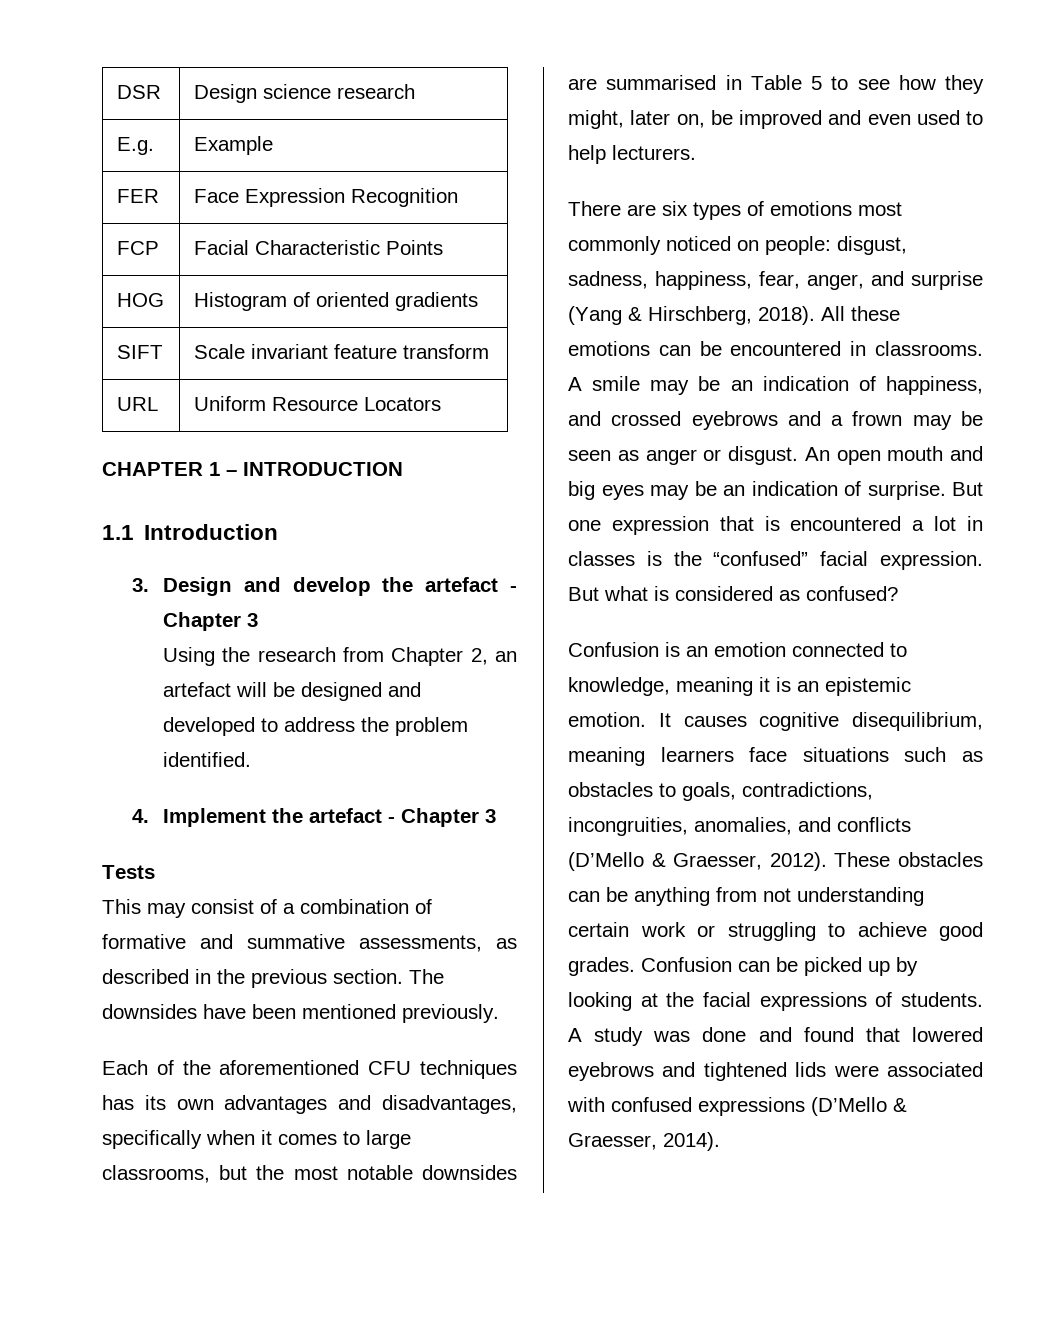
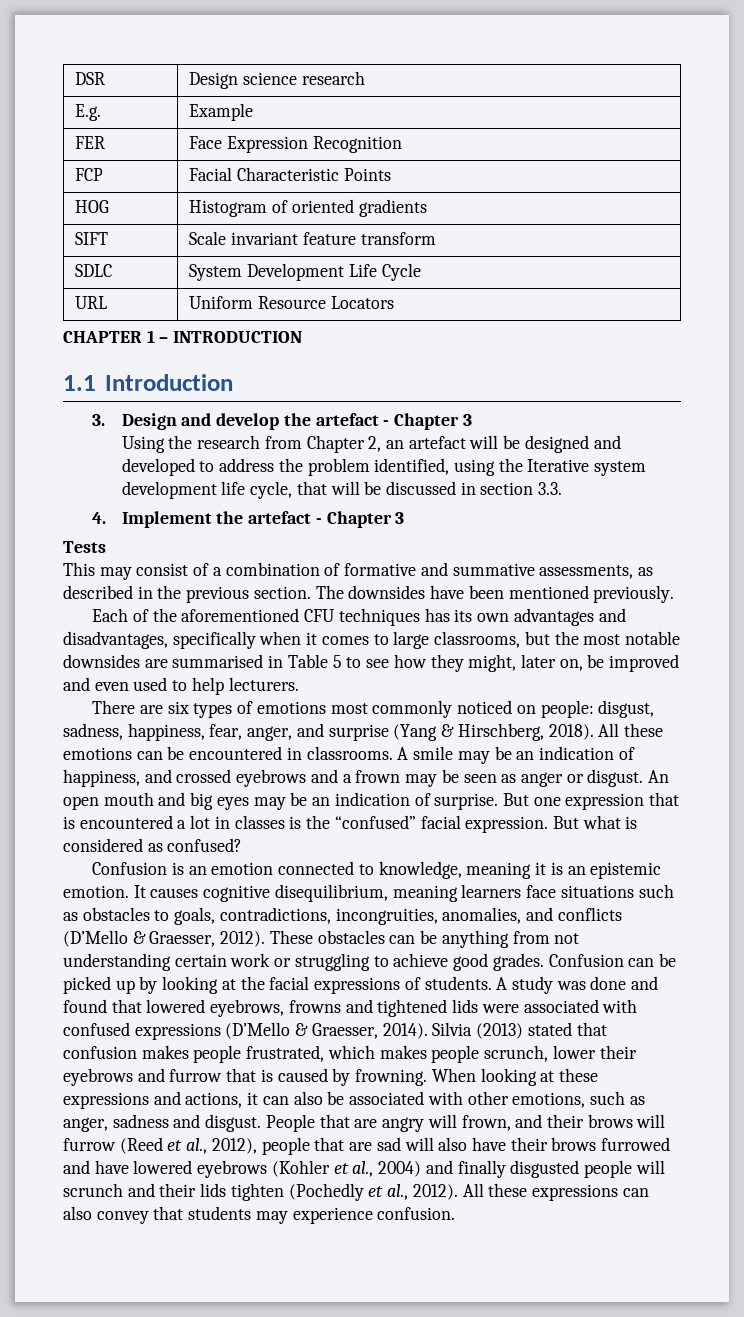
+ SDLC | System Development Life Cycle
- Using the research from Chapter 2, an artefact will be designed and developed to address the problem identified.
+ Using the research from Chapter 2, an artefact will be designed and developed to address the problem identified, using the Iterative system development life cycle, that will be discussed in section 3.3.
- A study was done and found that lowered eyebrows and tightened lids were associated with confused expressions (D’Mello & Graesser, 2014).
+ A study was done and found that lowered eyebrows, frowns and tightened lids were associated with confused expressions (D’Mello & Graesser, 2014).
+ Silvia (2013) stated that confusion makes people frustrated, which makes people scrunch, lower their eyebrows and furrow that is caused by frowning. When looking at these expressions and actions, it can also be associated with other emotions, such as anger, sadness and disgust. People that are angry will frown, and their brows will furrow (Reed et al., 2012), people that are sad will also have their brows furrowed and have lowered eyebrows (Kohler et al., 2004) and finally disgusted people will scrunch and their lids tighten (Pochedly et al., 2012). All these expressions can also convey that students may experience confusion.

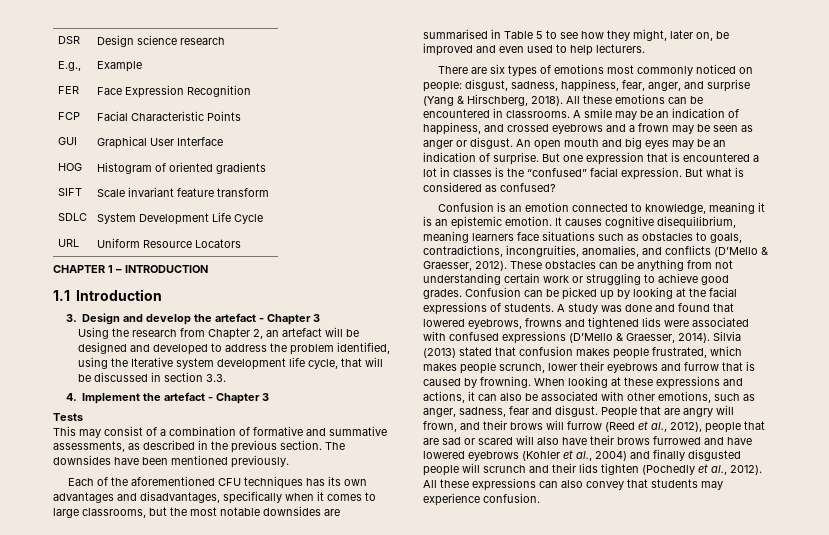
- E.g. | Example
+ E.g., | Example
+ GUI | Graphical User Interface
- When looking at these expressions and actions, it can also be associated with other emotions, such as anger, sadness and disgust.
+ When looking at these expressions and actions, it can also be associated with other emotions, such as anger, sadness, fear and disgust.
- People that are angry will frown, and their brows will furrow (Reed et al., 2012), people that are sad will also have their brows furrowed and have lowered eyebrows (Kohler et al., 2004) and finally disgusted people will scrunch and their lids tighten (Pochedly et al., 2012).
+ People that are angry will frown, and their brows will furrow (Reed et al., 2012), people that are sad or scared will also have their brows furrowed and have lowered eyebrows (Kohler et al., 2004) and finally disgusted people will scrunch and their lids tighten (Pochedly et al., 2012).

